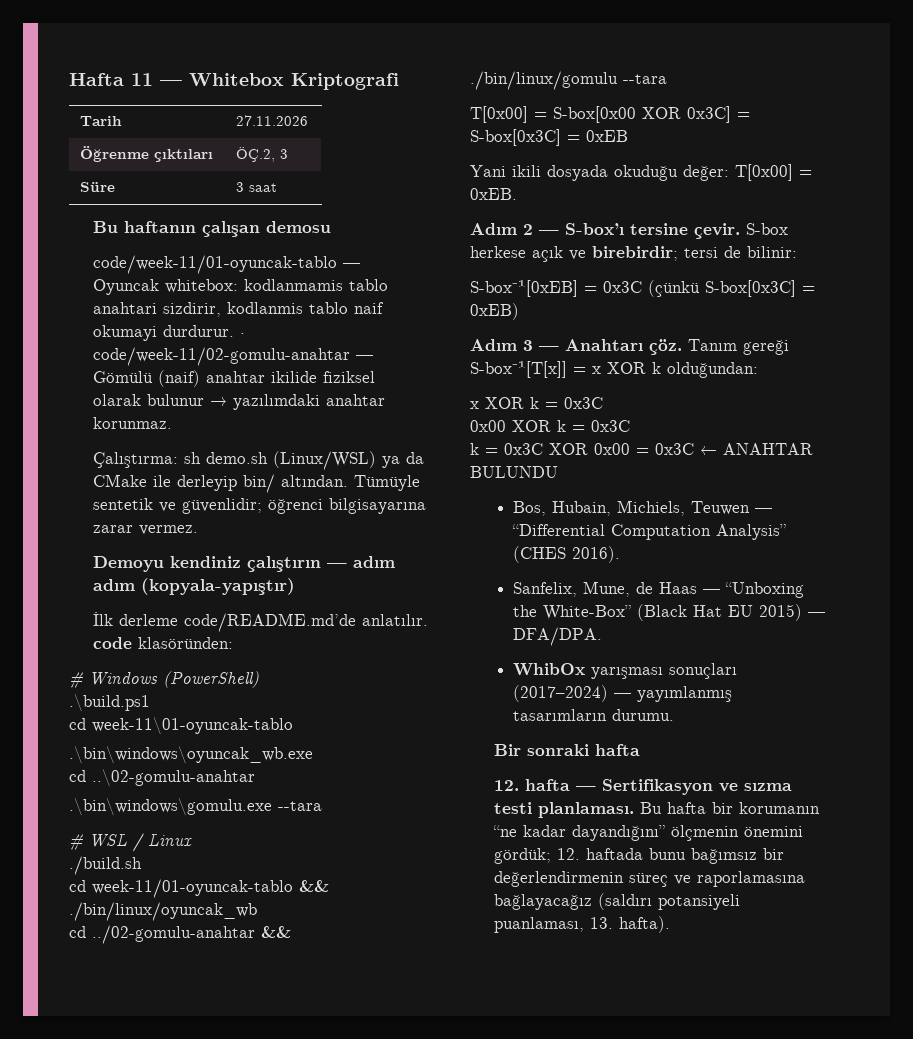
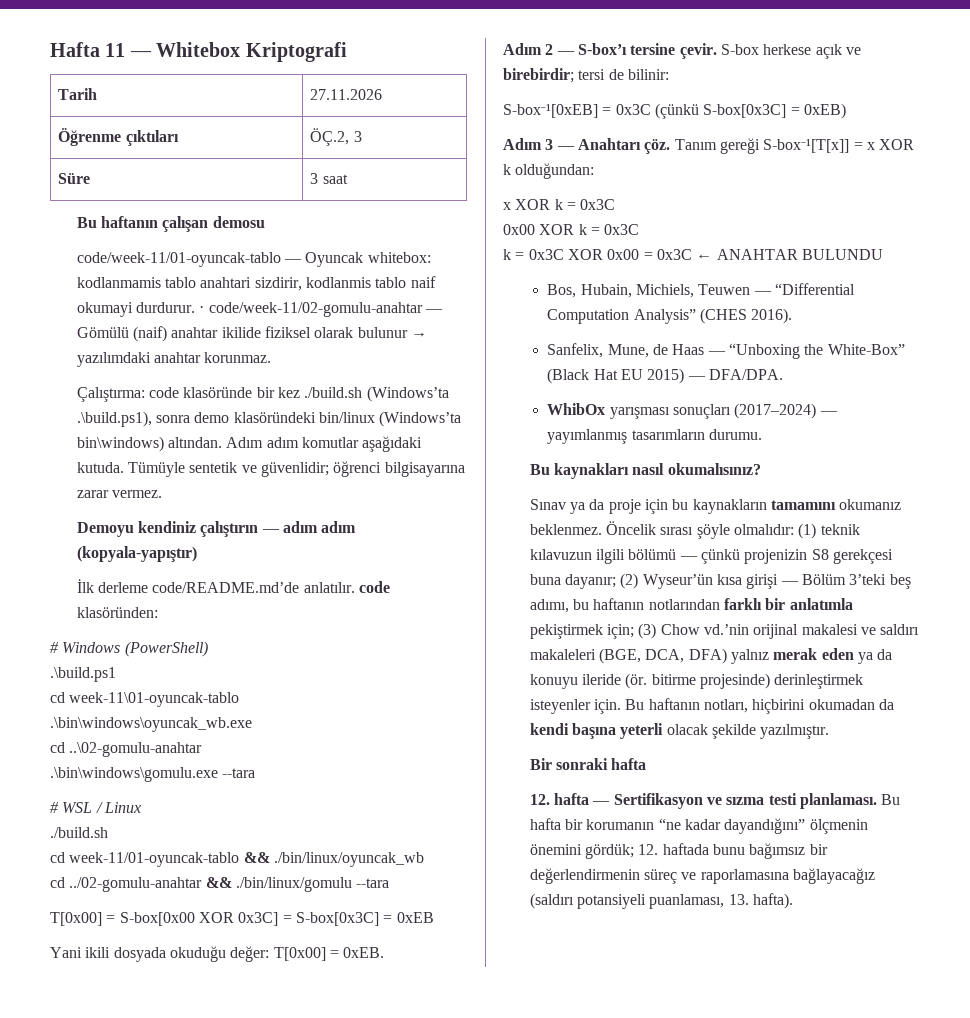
- Çalıştırma: sh demo.sh (Linux/WSL) ya da CMake ile derleyip bin/ altından.
+ Çalıştırma: code klasöründe bir kez ./build.sh (Windows’ta .\build.ps1), sonra demo klasöründeki bin/linux (Windows’ta bin\windows) altından. Adım adım komutlar aşağıdaki kutuda.
+ Bu kaynakları nasıl okumalısınız?
+ Sınav ya da proje için bu kaynakların tamamını okumanız beklenmez. Öncelik sırası şöyle olmalıdır: (1) teknik kılavuzun ilgili bölümü — çünkü projenizin S8 gerekçesi buna dayanır; (2) Wyseur’ün kısa girişi — Bölüm 3’teki beş adımı, bu haftanın notlarından farklı bir anlatımla pekiştirmek için; (3) Chow vd.’nin orijinal makalesi ve saldırı makaleleri (BGE, DCA, DFA) yalnız merak eden ya da konuyu ileride (ör. bitirme projesinde) derinleştirmek isteyenler için. Bu haftanın notları, hiçbirini okumadan da kendi başına yeterli olacak şekilde yazılmıştır.

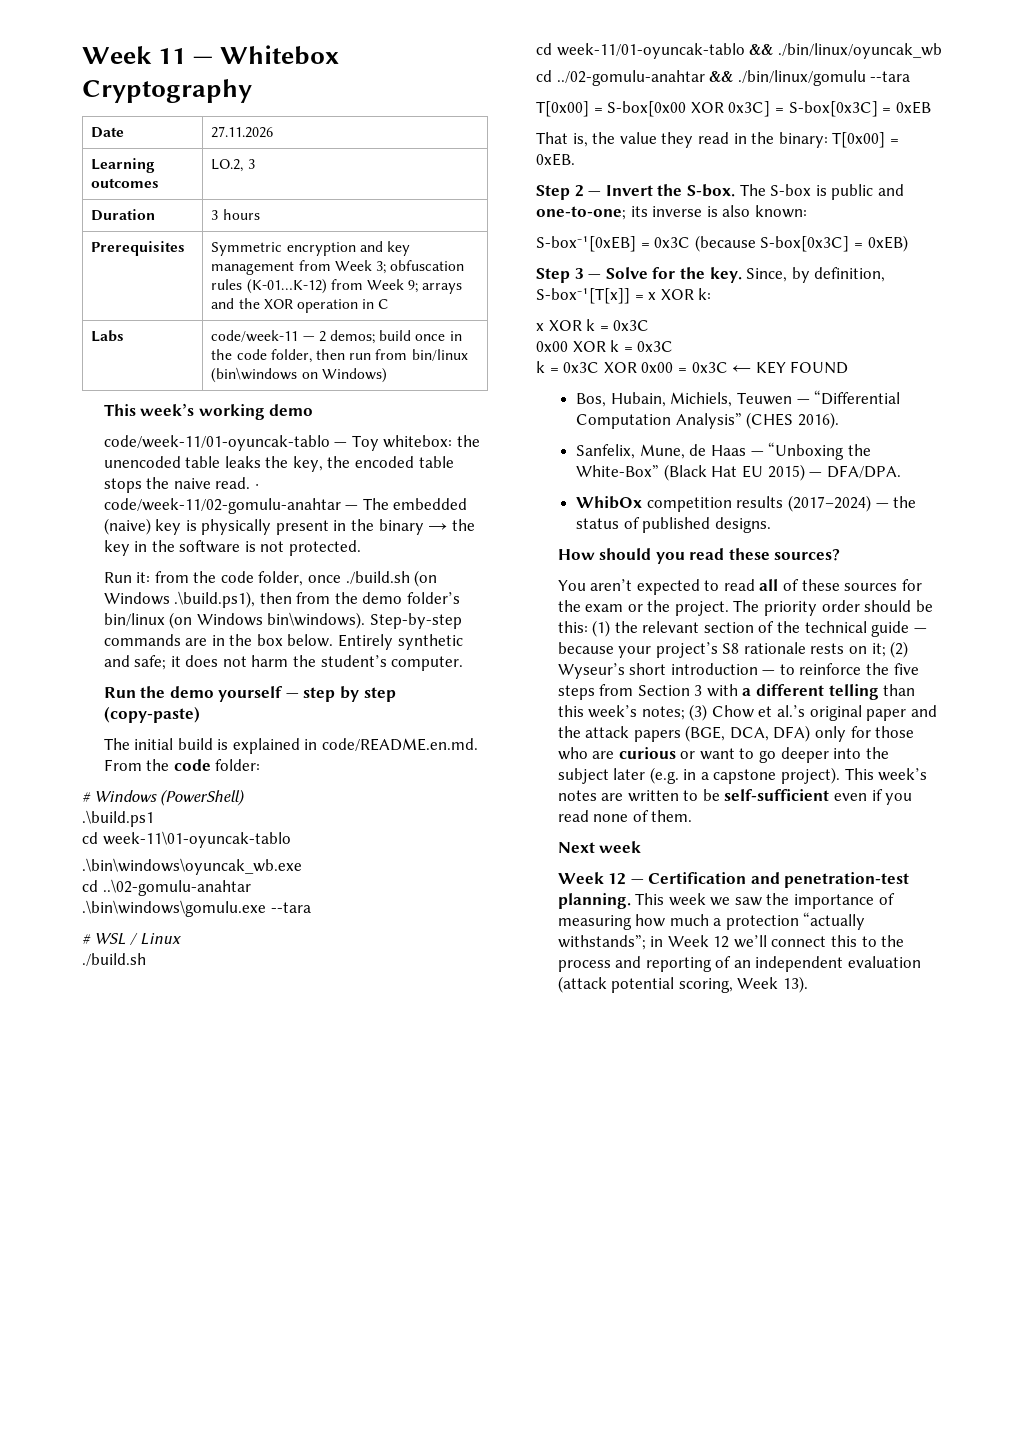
- Hafta 11 — Whitebox Kriptografi
- Tarih | 27.11.2026
+ Week 11 — Whitebox Cryptography
+ Date | 27.11.2026
- Öğrenme çıktıları | ÖÇ.2, 3
+ Learning outcomes | LO.2, 3
- Süre | 3 saat
- Bu haftanın çalışan demosu
- code/week-11/01-oyuncak-tablo — Oyuncak whitebox: kodlanmamis tablo anahtari sizdirir, kodlanmis tablo naif okumayi durdurur. · code/week-11/02-gomulu-anahtar — Gömülü (naif) anahtar ikilide fiziksel olarak bulunur → yazılımdaki anahtar korunmaz.
- Çalıştırma: code klasöründe bir kez ./build.sh (Windows’ta .\build.ps1), sonra demo klasöründeki bin/linux (Windows’ta bin\windows) altından. Adım adım komutlar aşağıdaki kutuda. Tümüyle sentetik ve güvenlidir; öğrenci bilgisayarına zarar vermez.
- Demoyu kendiniz çalıştırın — adım adım (kopyala-yapıştır)
- İlk derleme code/README.md’de anlatılır. code klasöründen:
+ Duration | 3 hours
+ Prerequisites | Symmetric encryption and key management from Week 3; obfuscation rules (K-01…K-12) from Week 9; arrays and the XOR operation in C
+ Labs | code/week-11 — 2 demos; build once in the code folder, then run from bin/linux (bin\windows on Windows)
+ This week’s working demo
+ code/week-11/01-oyuncak-tablo — Toy whitebox: the unencoded table leaks the key, the encoded table stops the naive read. · code/week-11/02-gomulu-anahtar — The embedded (naive) key is physically present in the binary → the key in the software is not protected.
+ Run it: from the code folder, once ./build.sh (on Windows .\build.ps1), then from the demo folder’s bin/linux (on Windows bin\windows). Step-by-step commands are in the box below. Entirely synthetic and safe; it does not harm the student’s computer.
+ Run the demo yourself — step by step (copy-paste)
+ The initial build is explained in code/README.en.md. From the code folder:
- Yani ikili dosyada okuduğu değer: T[0x00] = 0xEB.
+ That is, the value they read in the binary: T[0x00] = 0xEB.
- Adım 2 — S-box’ı tersine çevir. S-box herkese açık ve birebirdir; tersi de bilinir:
+ Step 2 — Invert the S-box. The S-box is public and one-to-one; its inverse is also known:
- S-box⁻¹[0xEB] = 0x3C (çünkü S-box[0x3C] = 0xEB)
+ S-box⁻¹[0xEB] = 0x3C (because S-box[0x3C] = 0xEB)
- Adım 3 — Anahtarı çöz. Tanım gereği S-box⁻¹[T[x]] = x XOR k olduğundan:
+ Step 3 — Solve for the key. Since, by definition, S-box⁻¹[T[x]] = x XOR k:
- k = 0x3C XOR 0x00 = 0x3C ← ANAHTAR BULUNDU
+ k = 0x3C XOR 0x00 = 0x3C ← KEY FOUND
- WhibOx yarışması sonuçları (2017–2024) — yayımlanmış tasarımların durumu.
- Bu kaynakları nasıl okumalısınız?
- Sınav ya da proje için bu kaynakların tamamını okumanız beklenmez. Öncelik sırası şöyle olmalıdır: (1) teknik kılavuzun ilgili bölümü — çünkü projenizin S8 gerekçesi buna dayanır; (2) Wyseur’ün kısa girişi — Bölüm 3’teki beş adımı, bu haftanın notlarından farklı bir anlatımla pekiştirmek için; (3) Chow vd.’nin orijinal makalesi ve saldırı makaleleri (BGE, DCA, DFA) yalnız merak eden ya da konuyu ileride (ör. bitirme projesinde) derinleştirmek isteyenler için. Bu haftanın notları, hiçbirini okumadan da kendi başına yeterli olacak şekilde yazılmıştır.
- Bir sonraki hafta
- 12. hafta — Sertifikasyon ve sızma testi planlaması. Bu hafta bir korumanın “ne kadar dayandığını” ölçmenin önemini gördük; 12. haftada bunu bağımsız bir değerlendirmenin süreç ve raporlamasına bağlayacağız (saldırı potansiyeli puanlaması, 13. hafta).
+ WhibOx competition results (2017–2024) — the status of published designs.
+ How should you read these sources?
+ You aren’t expected to read all of these sources for the exam or the project. The priority order should be this: (1) the relevant section of the technical guide — because your project’s S8 rationale rests on it; (2) Wyseur’s short introduction — to reinforce the five steps from Section 3 with a different telling than this week’s notes; (3) Chow et al.’s original paper and the attack papers (BGE, DCA, DFA) only for those who are curious or want to go deeper into the subject later (e.g. in a capstone project). This week’s notes are written to be self-sufficient even if you read none of them.
+ Next week
+ Week 12 — Certification and penetration-test planning. This week we saw the importance of measuring how much a protection “actually withstands”; in Week 12 we’ll connect this to the process and reporting of an independent evaluation (attack potential scoring, Week 13).

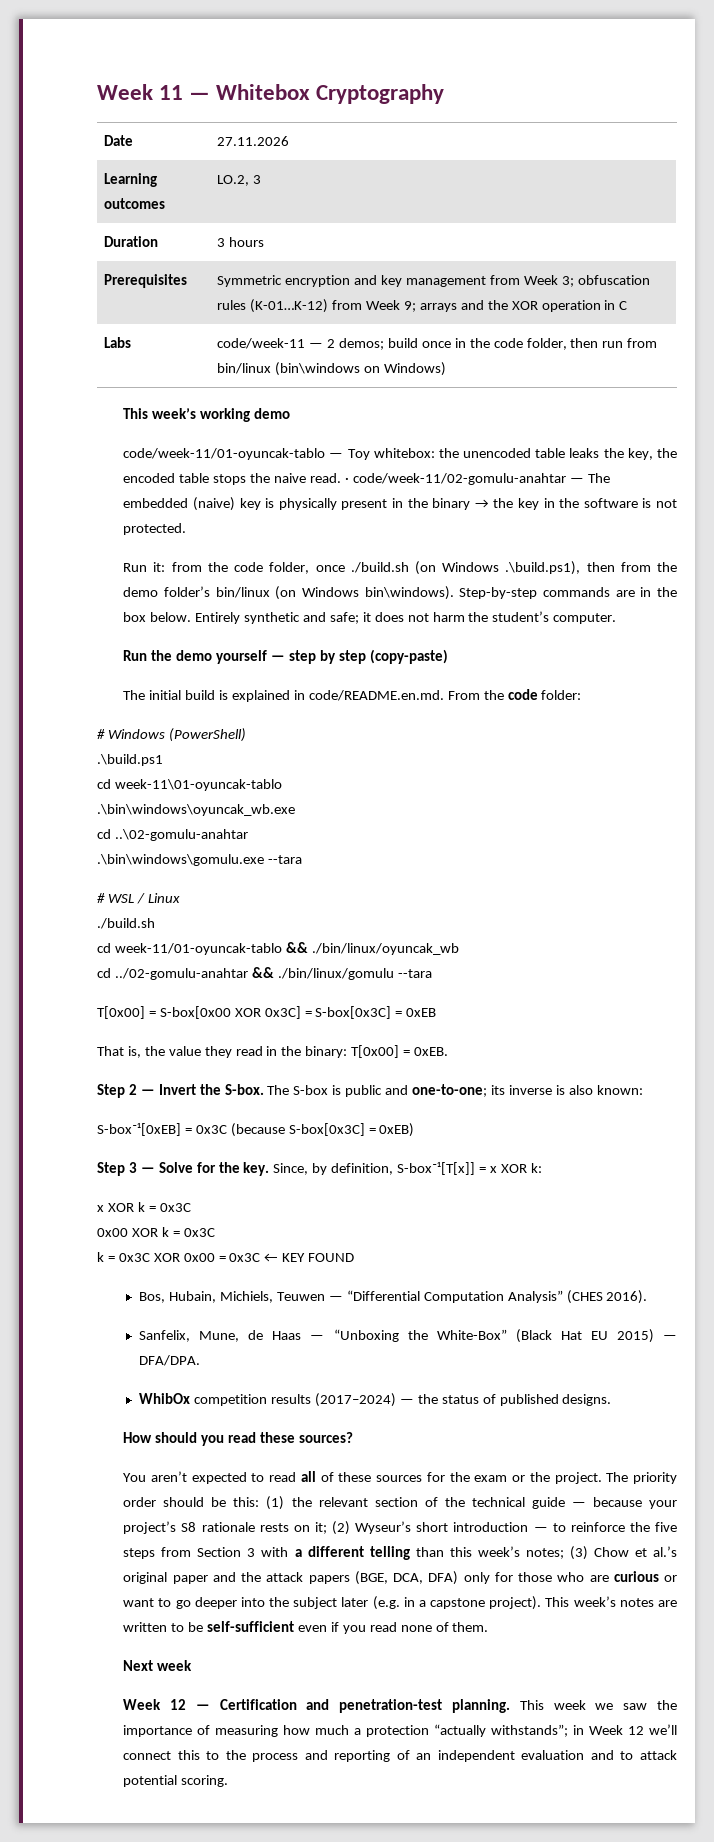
- This week we saw the importance of measuring how much a protection “actually withstands”; in Week 12 we’ll connect this to the process and reporting of an independent evaluation (attack potential scoring, Week 13).
+ This week we saw the importance of measuring how much a protection “actually withstands”; in Week 12 we’ll connect this to the process and reporting of an independent evaluation and to attack potential scoring.

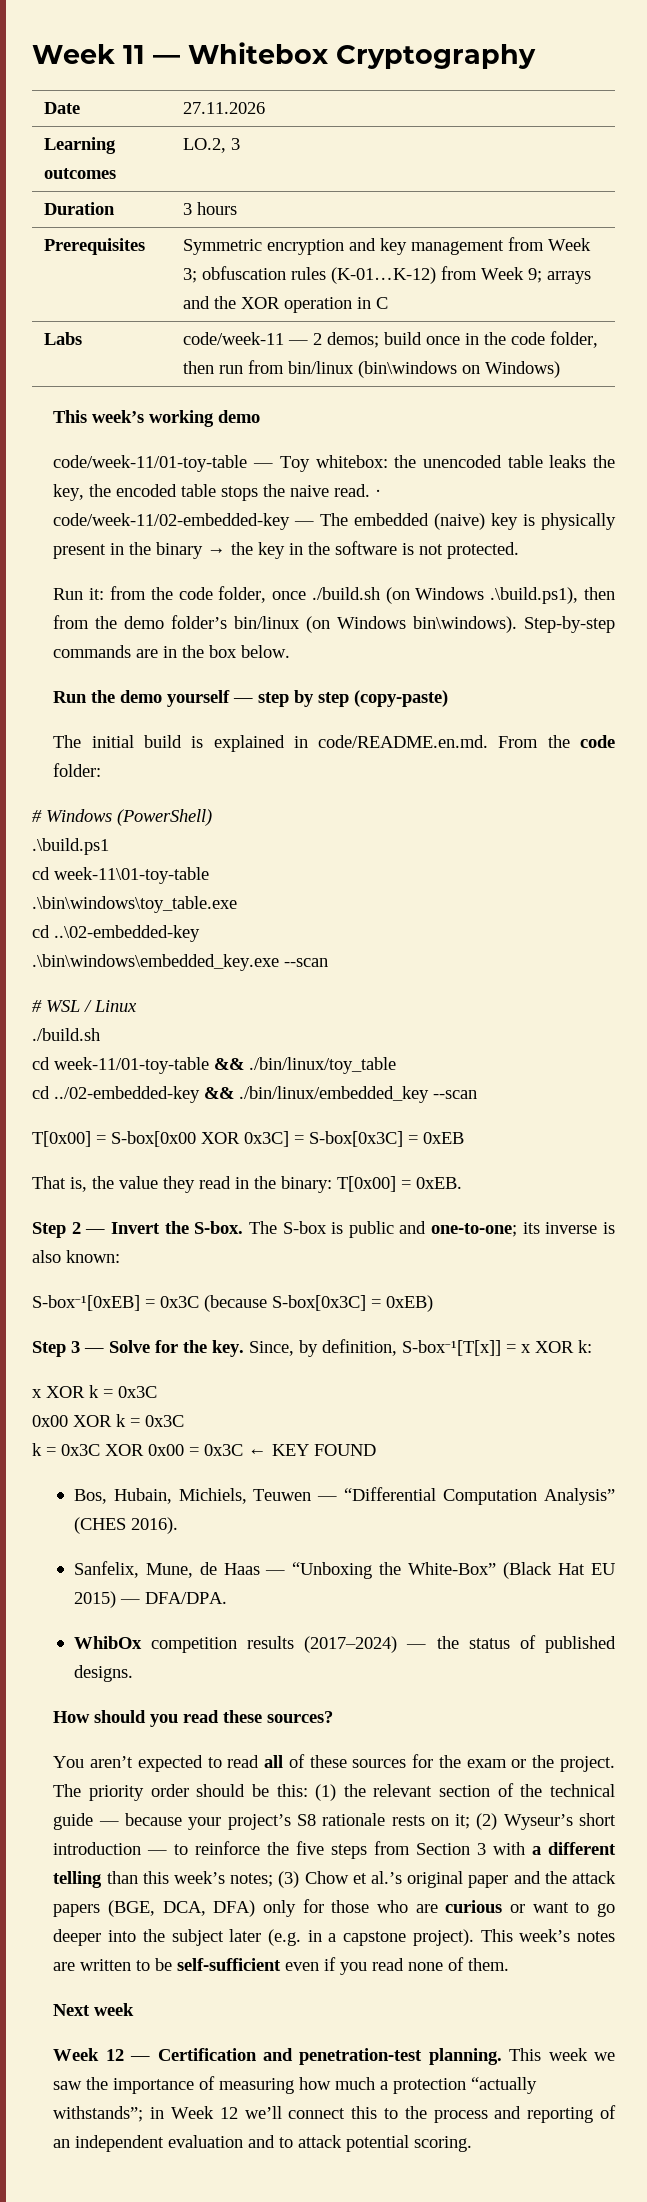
- code/week-11/01-oyuncak-tablo — Toy whitebox: the unencoded table leaks the key, the encoded table stops the naive read.
+ code/week-11/01-toy-table — Toy whitebox: the unencoded table leaks the key, the encoded table stops the naive read.
- · code/week-11/02-gomulu-anahtar — The embedded (naive) key is physically present in the binary → the key in the software is not protected.
+ · code/week-11/02-embedded-key — The embedded (naive) key is physically present in the binary → the key in the software is not protected.
- Entirely synthetic and safe; it does not harm the student’s computer.
- cd week-11\01-oyuncak-tablo
- .\bin\windows\oyuncak_wb.exe
- cd ..\02-gomulu-anahtar
- .\bin\windows\gomulu.exe --tara
+ cd week-11\01-toy-table
+ .\bin\windows\toy_table.exe
+ cd ..\02-embedded-key
+ .\bin\windows\embedded_key.exe --scan
- cd week-11/01-oyuncak-tablo && ./bin/linux/oyuncak_wb
- cd ../02-gomulu-anahtar && ./bin/linux/gomulu --tara
+ cd week-11/01-toy-table && ./bin/linux/toy_table
+ cd ../02-embedded-key && ./bin/linux/embedded_key --scan

